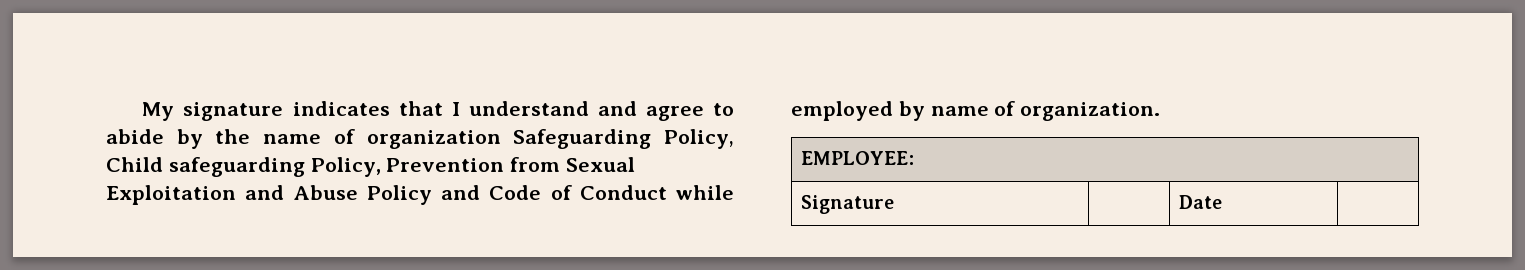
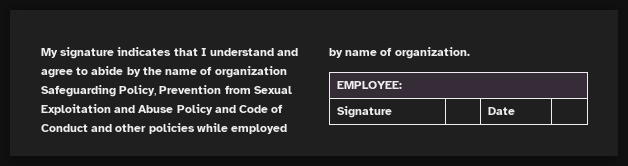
- My signature indicates that I understand and agree to abide by the name of organization Safeguarding Policy, Child safeguarding Policy, Prevention from Sexual Exploitation and Abuse Policy and Code of Conduct while employed by name of organization.
+ My signature indicates that I understand and agree to abide by the name of organization Safeguarding Policy, Prevention from Sexual Exploitation and Abuse Policy and Code of Conduct and other policies while employed by name of organization.

